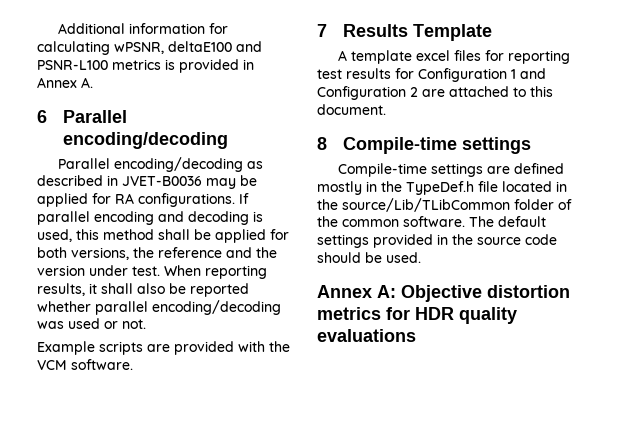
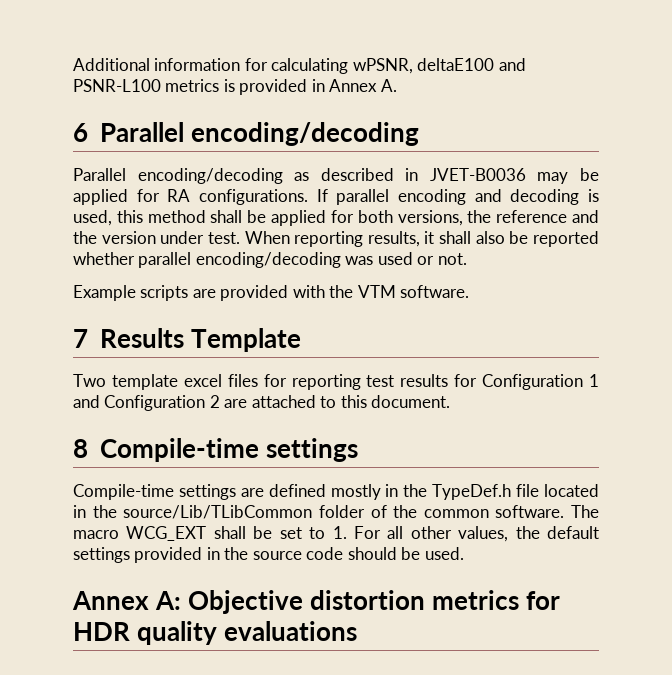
- Example scripts are provided with the VCM software.
+ Example scripts are provided with the VTM software.
- A template excel files for reporting test results for Configuration 1 and Configuration 2 are attached to this document.
+ Two template excel files for reporting test results for Configuration 1 and Configuration 2 are attached to this document.
- The default settings provided in the source code should be used.
+ The macro WCG_EXT shall be set to 1. For all other values, the default settings provided in the source code should be used.

